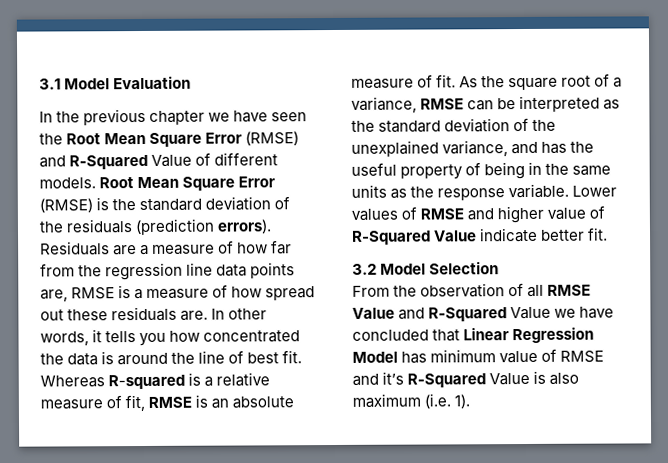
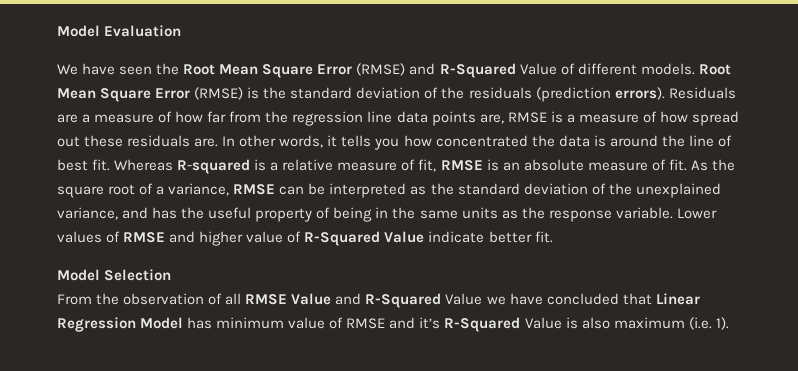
- 3.1 Model Evaluation
+ Model Evaluation
- In the previous chapter we have seen the Root Mean Square Error (RMSE) and R-Squared Value of different models.
+ We have seen the Root Mean Square Error (RMSE) and R-Squared Value of different models.
- 3.2 Model Selection
+ Model Selection

